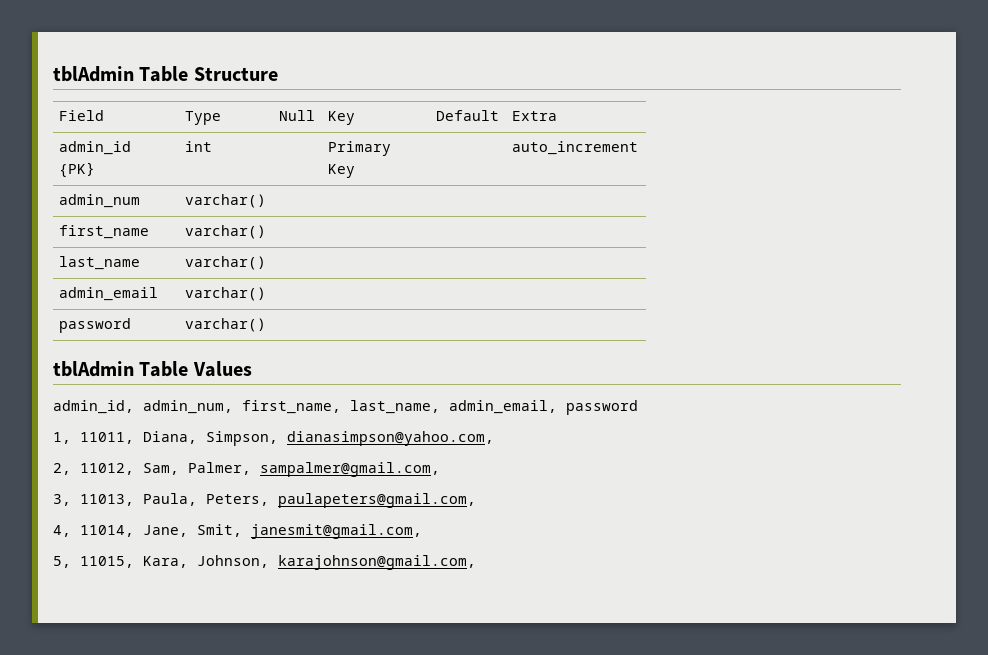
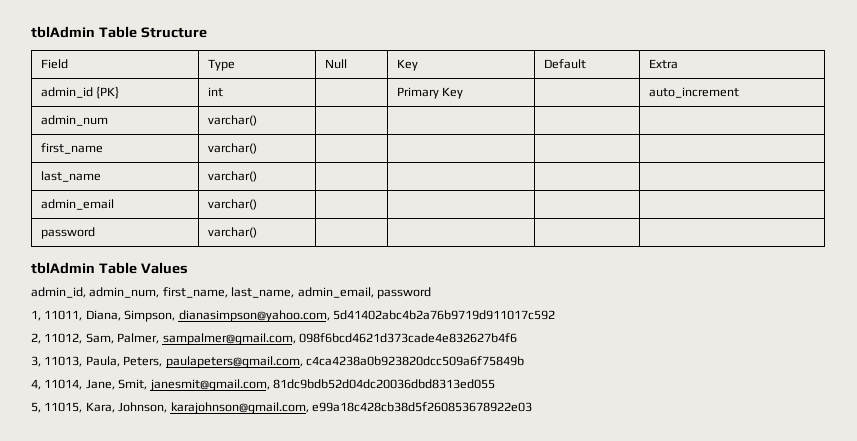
- 1, 11011, Diana, Simpson, dianasimpson@yahoo.com,
+ 1, 11011, Diana, Simpson, dianasimpson@yahoo.com, 5d41402abc4b2a76b9719d911017c592
- 2, 11012, Sam, Palmer, sampalmer@gmail.com,
+ 2, 11012, Sam, Palmer, sampalmer@gmail.com, 098f6bcd4621d373cade4e832627b4f6
- 3, 11013, Paula, Peters, paulapeters@gmail.com,
+ 3, 11013, Paula, Peters, paulapeters@gmail.com, c4ca4238a0b923820dcc509a6f75849b
- 4, 11014, Jane, Smit, janesmit@gmail.com,
+ 4, 11014, Jane, Smit, janesmit@gmail.com, 81dc9bdb52d04dc20036dbd8313ed055
- 5, 11015, Kara, Johnson, karajohnson@gmail.com,
+ 5, 11015, Kara, Johnson, karajohnson@gmail.com, e99a18c428cb38d5f260853678922e03

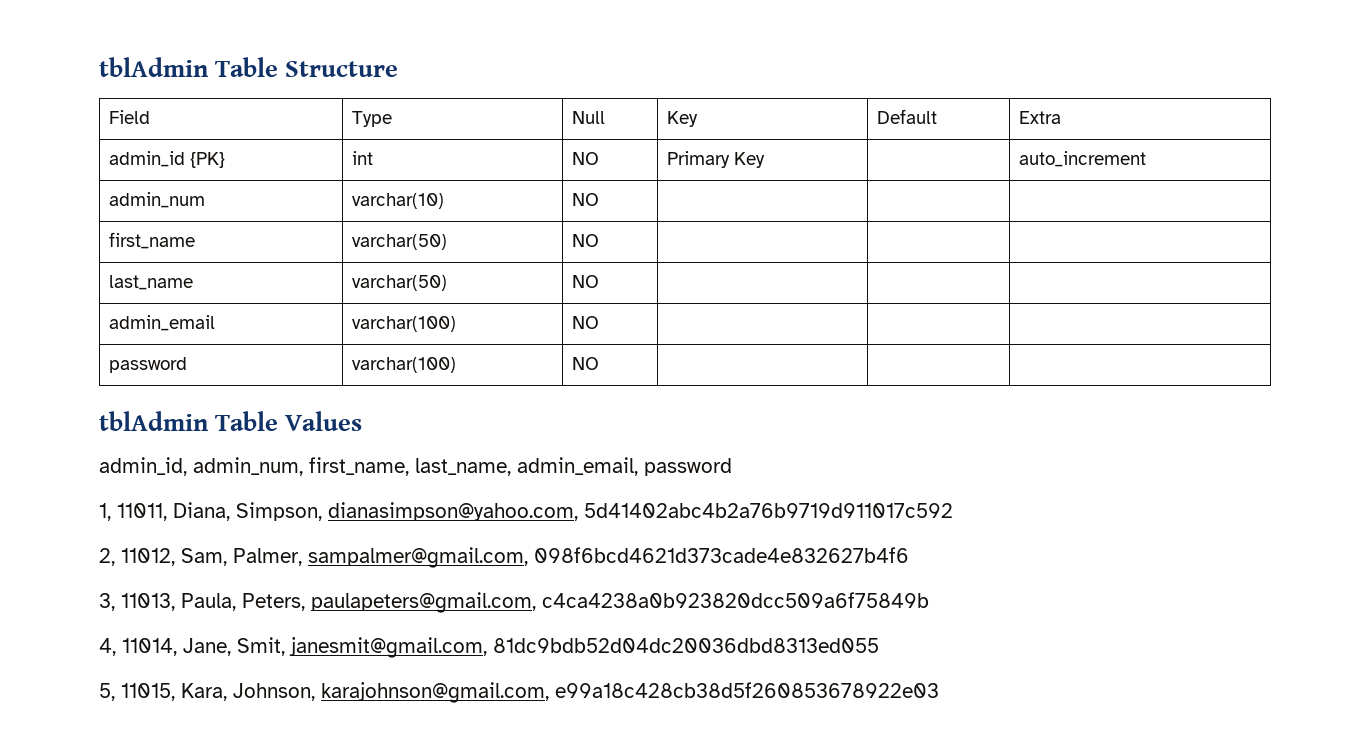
- admin_id {PK} | int | | Primary Key | | auto_increment
+ admin_id {PK} | int | NO | Primary Key | | auto_increment
- admin_num | varchar() | | | |
+ admin_num | varchar(10) | NO | | |
- first_name | varchar() | | | |
+ first_name | varchar(50) | NO | | |
- last_name | varchar() | | | |
+ last_name | varchar(50) | NO | | |
- admin_email | varchar() | | | |
+ admin_email | varchar(100) | NO | | |
- password | varchar() | | | |
+ password | varchar(100) | NO | | |

